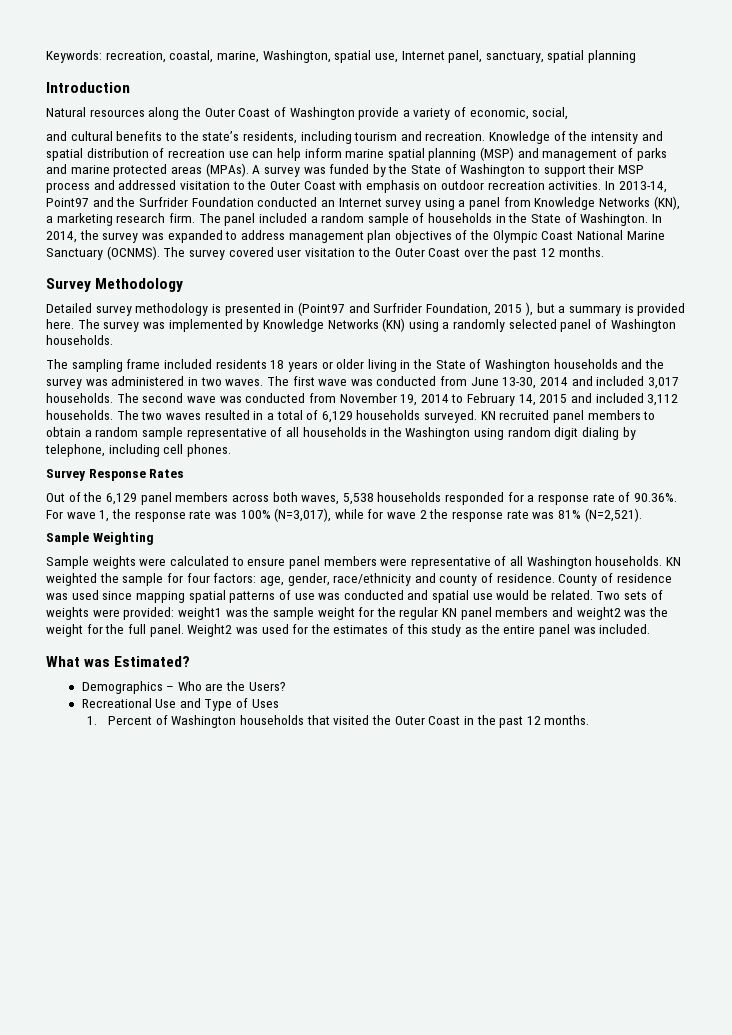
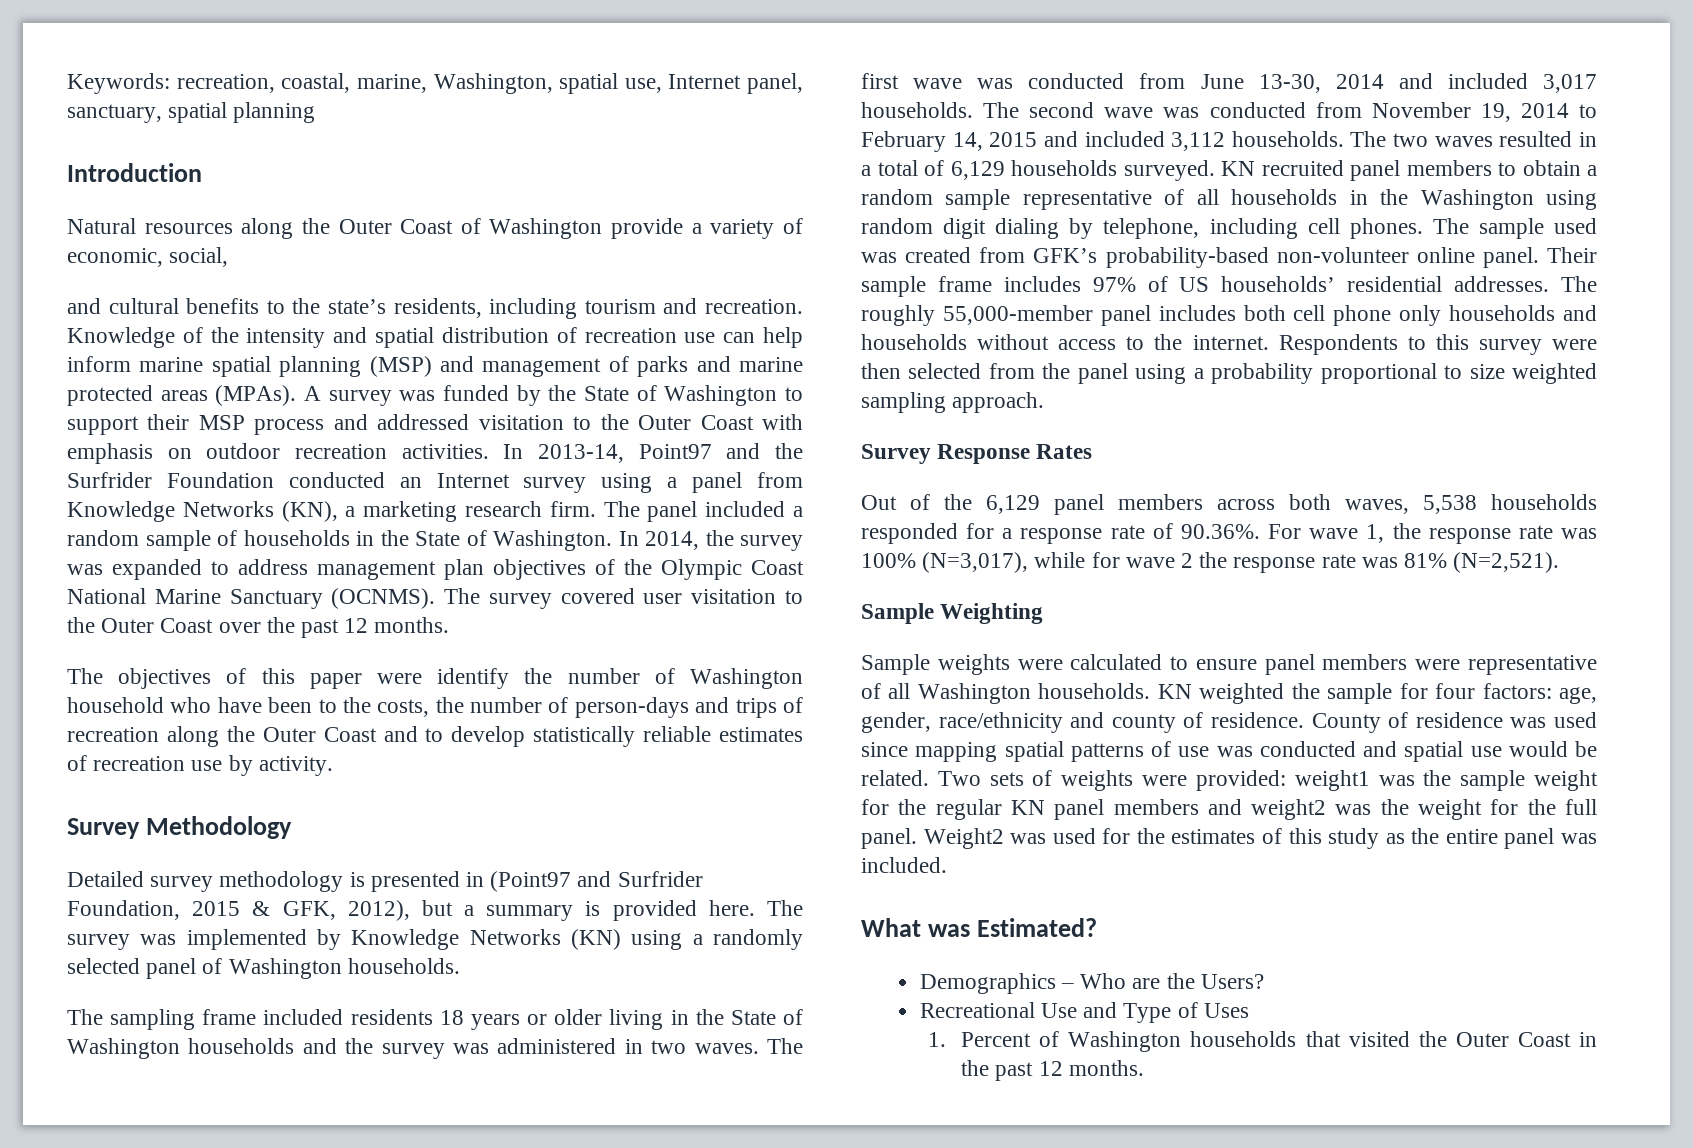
+ The objectives of this paper were identify the number of Washington household who have been to the costs, the number of person-days and trips of recreation along the Outer Coast and to develop statistically reliable estimates of recreation use by activity.
- Detailed survey methodology is presented in (Point97 and Surfrider Foundation, 2015 ), but a summary is provided here.
+ Detailed survey methodology is presented in (Point97 and Surfrider Foundation, 2015 & GFK, 2012), but a summary is provided here.
+ The sample used was created from GFK’s probability-based non-volunteer online panel. Their sample frame includes 97% of US households’ residential addresses. The roughly 55,000-member panel includes both cell phone only households and households without access to the internet. Respondents to this survey were then selected from the panel using a probability proportional to size weighted sampling approach.

